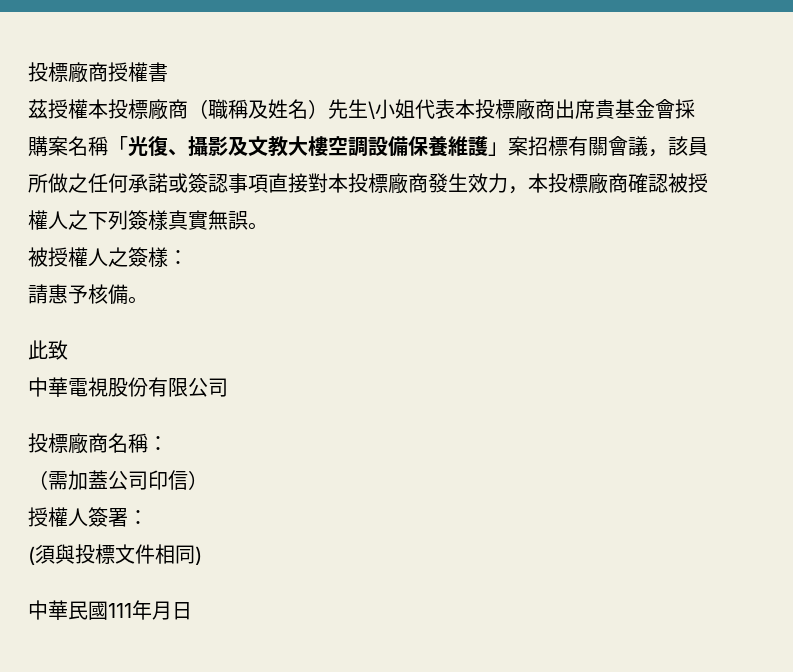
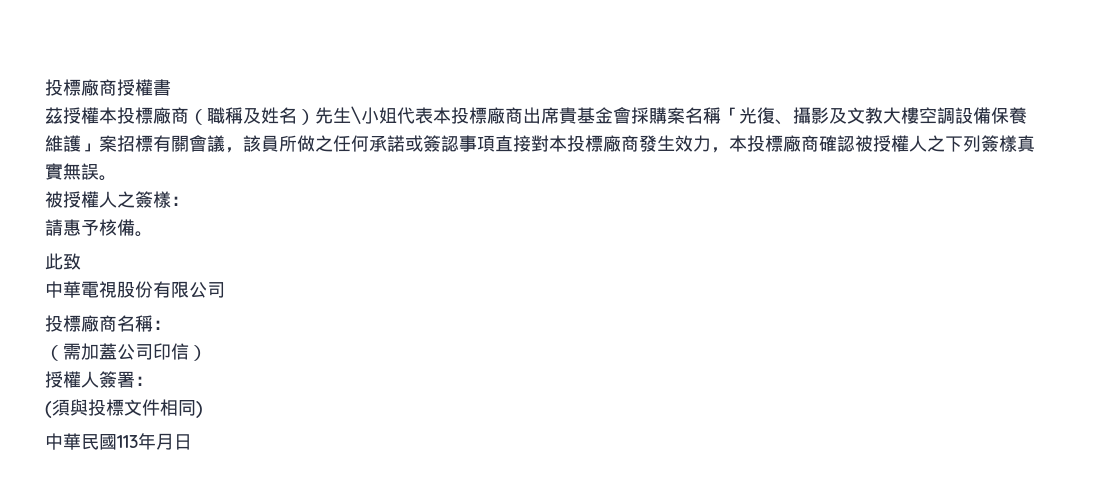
- 中華民國111年月日
+ 中華民國113年月日

